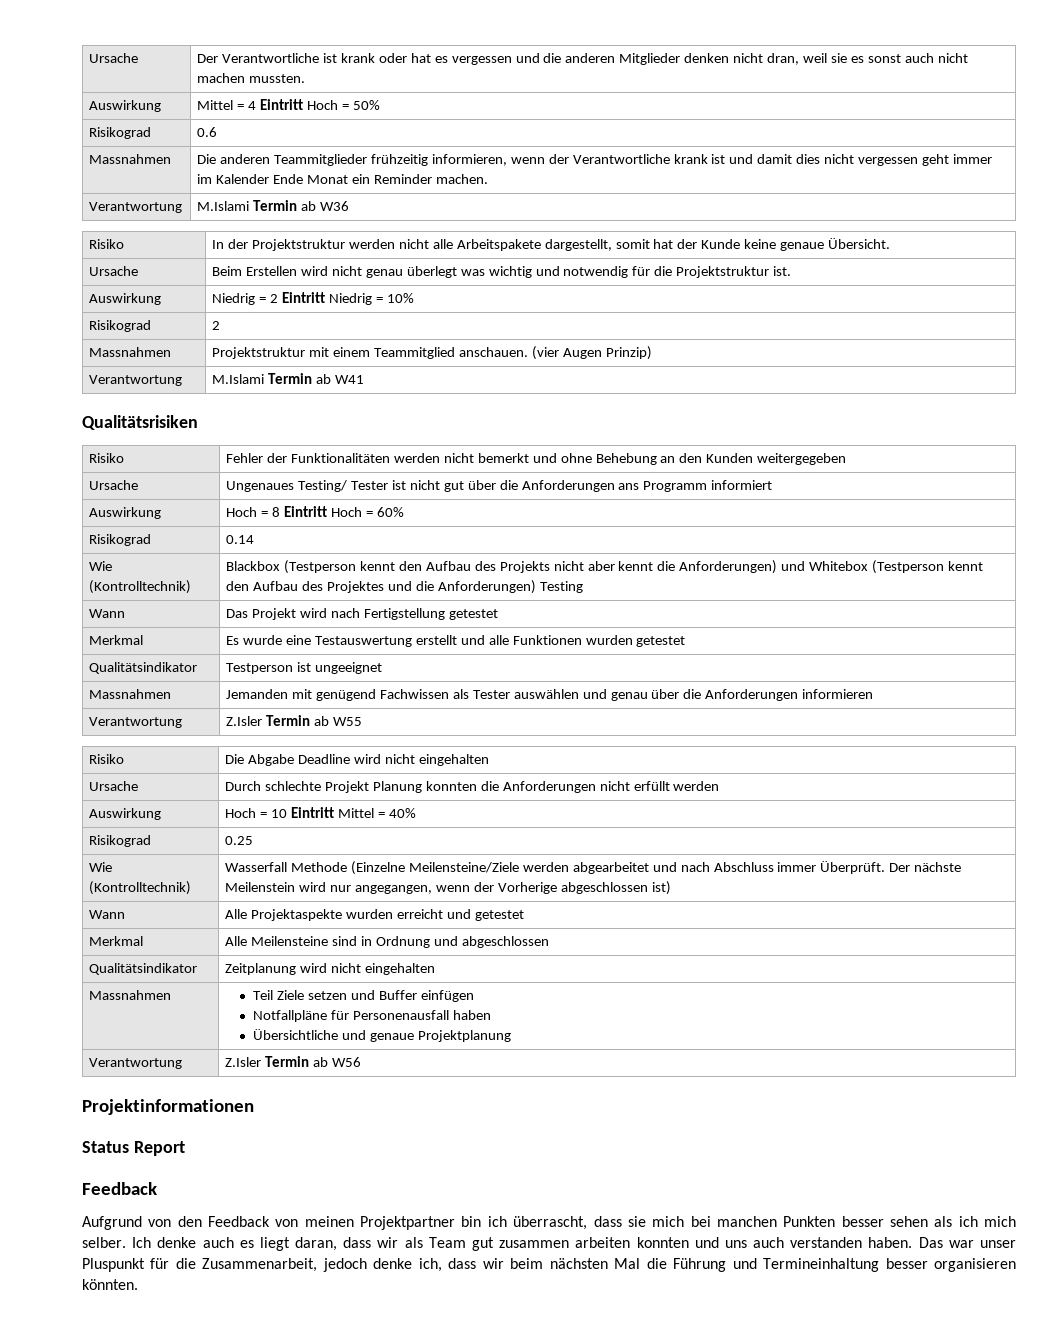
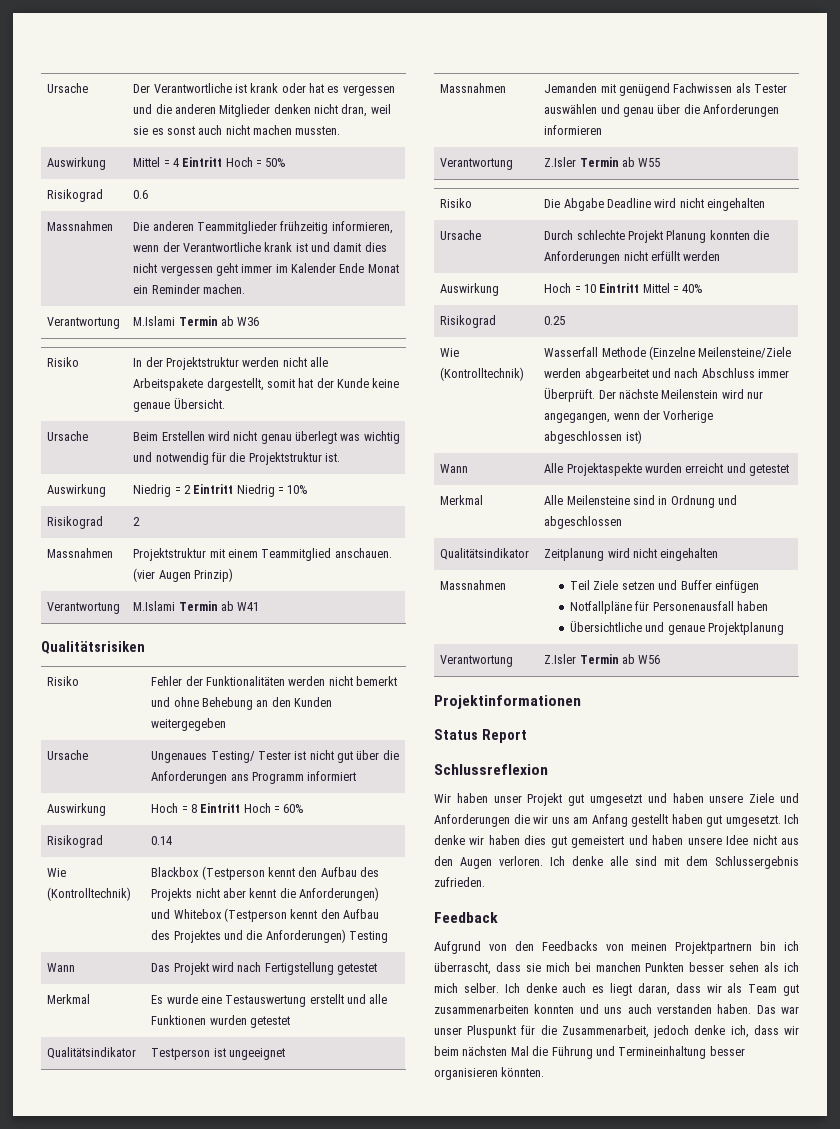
+ Schlussreflexion
+ Wir haben unser Projekt gut umgesetzt und haben unsere Ziele und Anforderungen die wir uns am Anfang gestellt haben gut umgesetzt. Ich denke wir haben dies gut gemeistert und haben unsere Idee nicht aus den Augen verloren. Ich denke alle sind mit dem Schlussergebnis zufrieden.
- Aufgrund von den Feedback von meinen Projektpartner bin ich überrascht, dass sie mich bei manchen Punkten besser sehen als ich mich selber.
+ Aufgrund von den Feedbacks von meinen Projektpartnern bin ich überrascht, dass sie mich bei manchen Punkten besser sehen als ich mich selber.
- Ich denke auch es liegt daran, dass wir als Team gut zusammen arbeiten konnten und uns auch verstanden haben.
+ Ich denke auch es liegt daran, dass wir als Team gut zusammenarbeiten konnten und uns auch verstanden haben.

